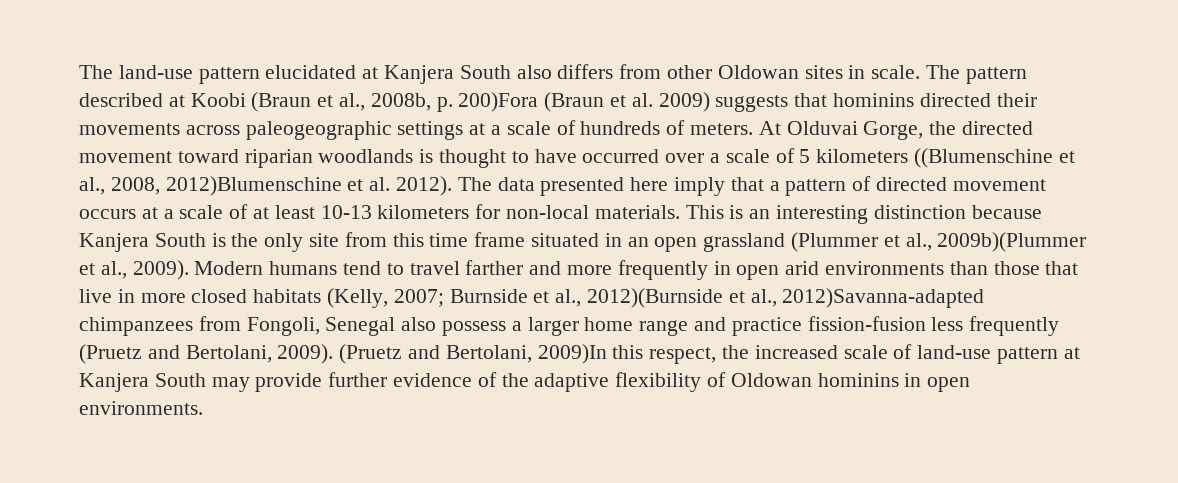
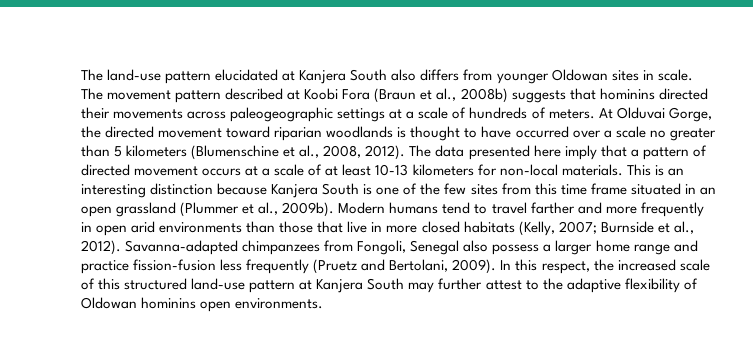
- The land-use pattern elucidated at Kanjera South also differs from other Oldowan sites in scale.
+ The land-use pattern elucidated at Kanjera South also differs from younger Oldowan sites in scale.
- The pattern described at Koobi (Braun et al., 2008b, p. 200)Fora (Braun et al. 2009) suggests that hominins directed their movements across paleogeographic settings at a scale of hundreds of meters.
+ The movement pattern described at Koobi Fora (Braun et al., 2008b) suggests that hominins directed their movements across paleogeographic settings at a scale of hundreds of meters.
- At Olduvai Gorge, the directed movement toward riparian woodlands is thought to have occurred over a scale of 5 kilometers ((Blumenschine et al., 2008, 2012)Blumenschine et al. 2012).
+ At Olduvai Gorge, the directed movement toward riparian woodlands is thought to have occurred over a scale no greater than 5 kilometers (Blumenschine et al., 2008, 2012).
- This is an interesting distinction because Kanjera South is the only site from this time frame situated in an open grassland (Plummer et al., 2009b)(Plummer et al., 2009).
+ This is an interesting distinction because Kanjera South is one of the few sites from this time frame situated in an open grassland (Plummer et al., 2009b).
- Modern humans tend to travel farther and more frequently in open arid environments than those that live in more closed habitats (Kelly, 2007; Burnside et al., 2012)(Burnside et al., 2012)Savanna-adapted chimpanzees from Fongoli, Senegal also possess a larger home range and practice fission-fusion less frequently (Pruetz and Bertolani, 2009).
+ Modern humans tend to travel farther and more frequently in open arid environments than those that live in more closed habitats (Kelly, 2007; Burnside et al., 2012). Savanna-adapted chimpanzees from Fongoli, Senegal also possess a larger home range and practice fission-fusion less frequently (Pruetz and Bertolani, 2009).
- (Pruetz and Bertolani, 2009)In this respect, the increased scale of land-use pattern at Kanjera South may provide further evidence of the adaptive flexibility of Oldowan hominins in open environments.
+ In this respect, the increased scale of this structured land-use pattern at Kanjera South may further attest to the adaptive flexibility of Oldowan hominins open environments.

